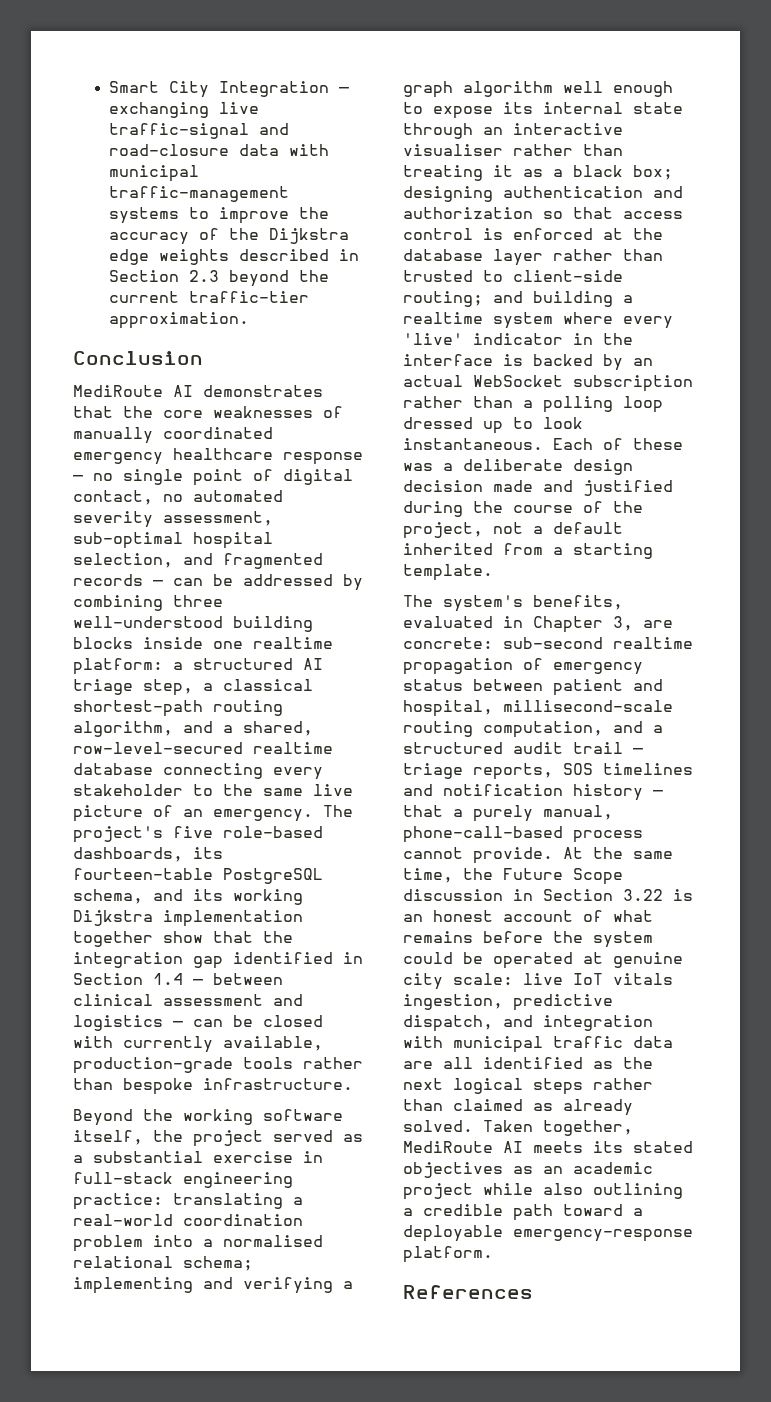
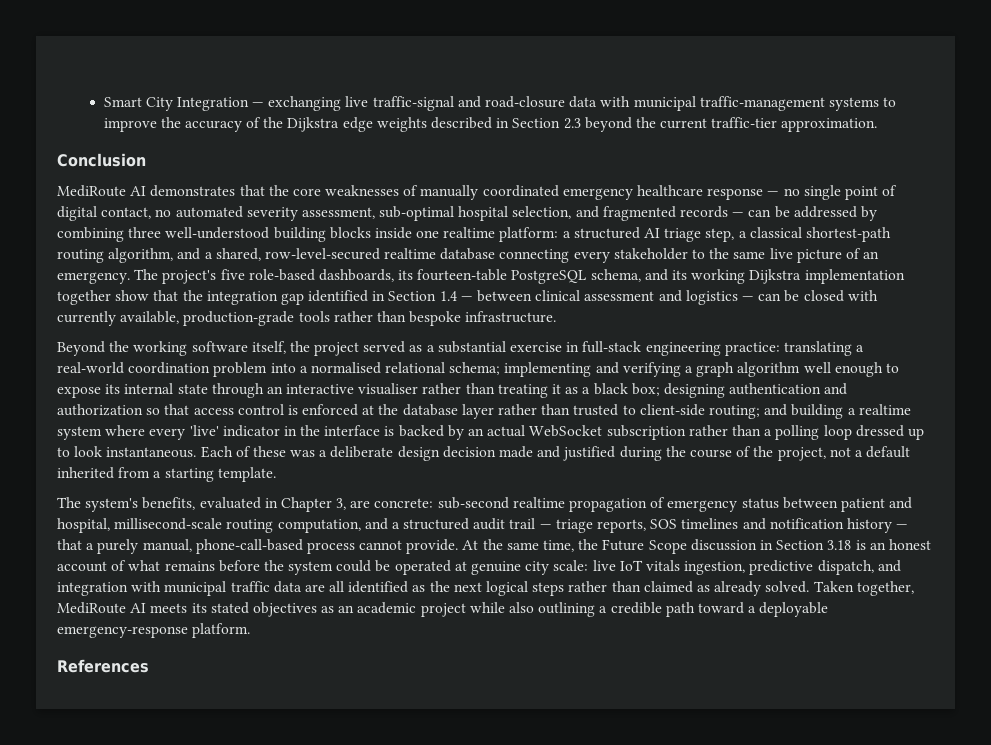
- At the same time, the Future Scope discussion in Section 3.22 is an honest account of what remains before the system could be operated at genuine city scale: live IoT vitals ingestion, predictive dispatch, and integration with municipal traffic data are all identified as the next logical steps rather than claimed as already solved.
+ At the same time, the Future Scope discussion in Section 3.18 is an honest account of what remains before the system could be operated at genuine city scale: live IoT vitals ingestion, predictive dispatch, and integration with municipal traffic data are all identified as the next logical steps rather than claimed as already solved.

